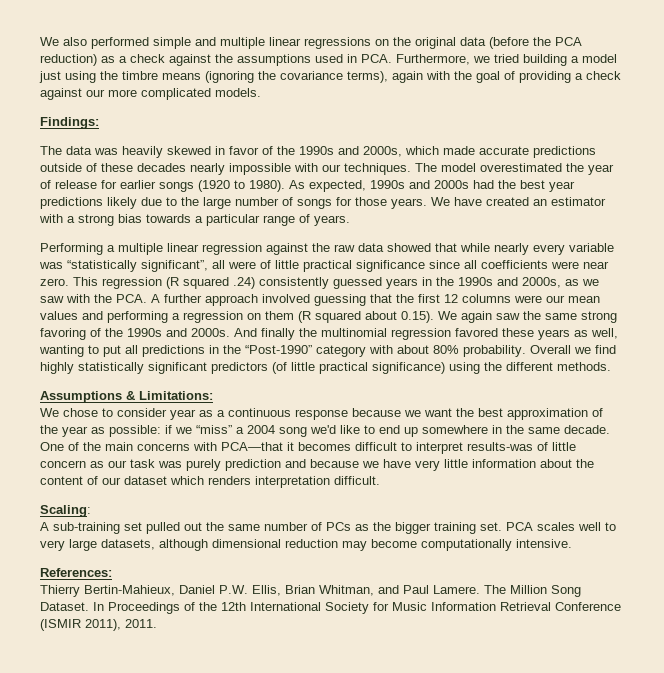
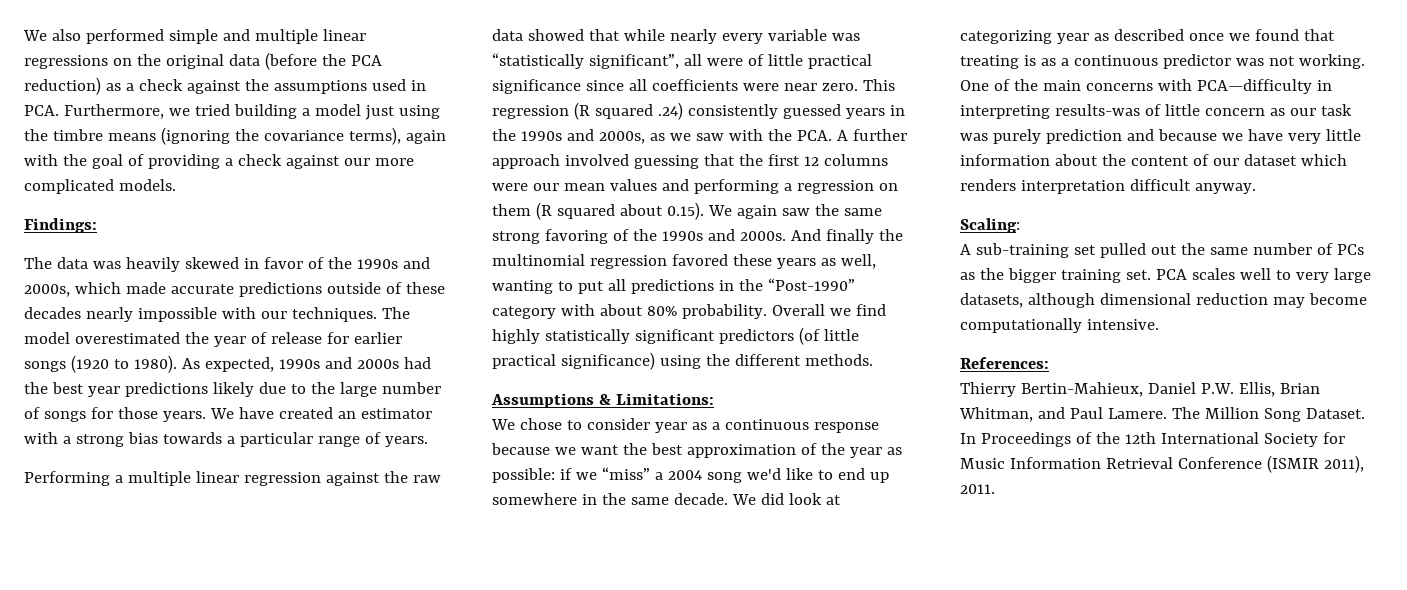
+ We did look at categorizing year as described once we found that treating is as a continuous predictor was not working.
- One of the main concerns with PCA—that it becomes difficult to interpret results-was of little concern as our task was purely prediction and because we have very little information about the content of our dataset which renders interpretation difficult.
+ One of the main concerns with PCA—difficulty in interpreting results-was of little concern as our task was purely prediction and because we have very little information about the content of our dataset which renders interpretation difficult anyway.

